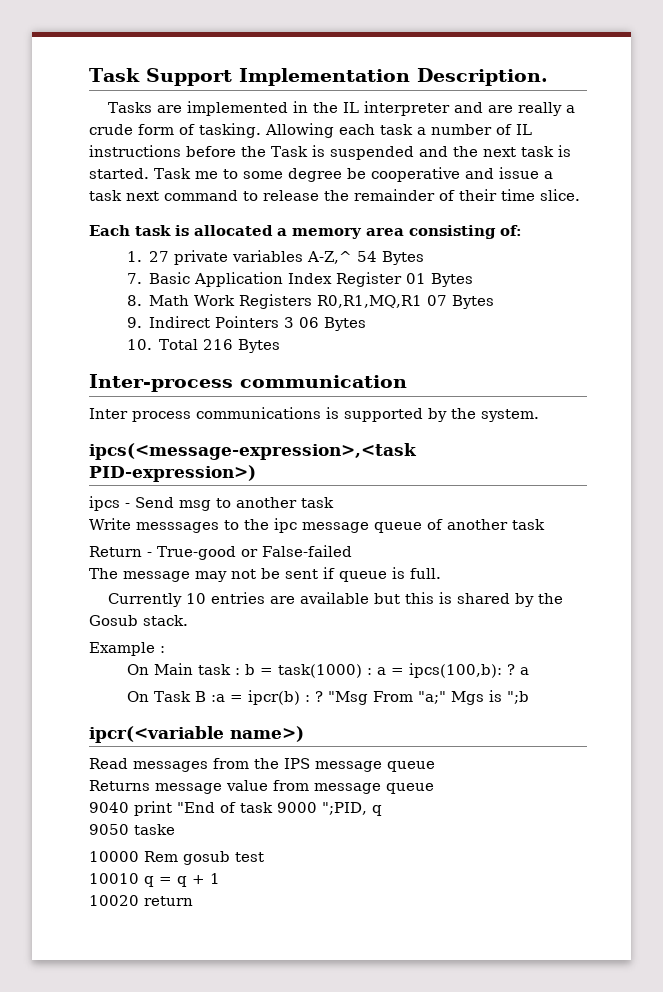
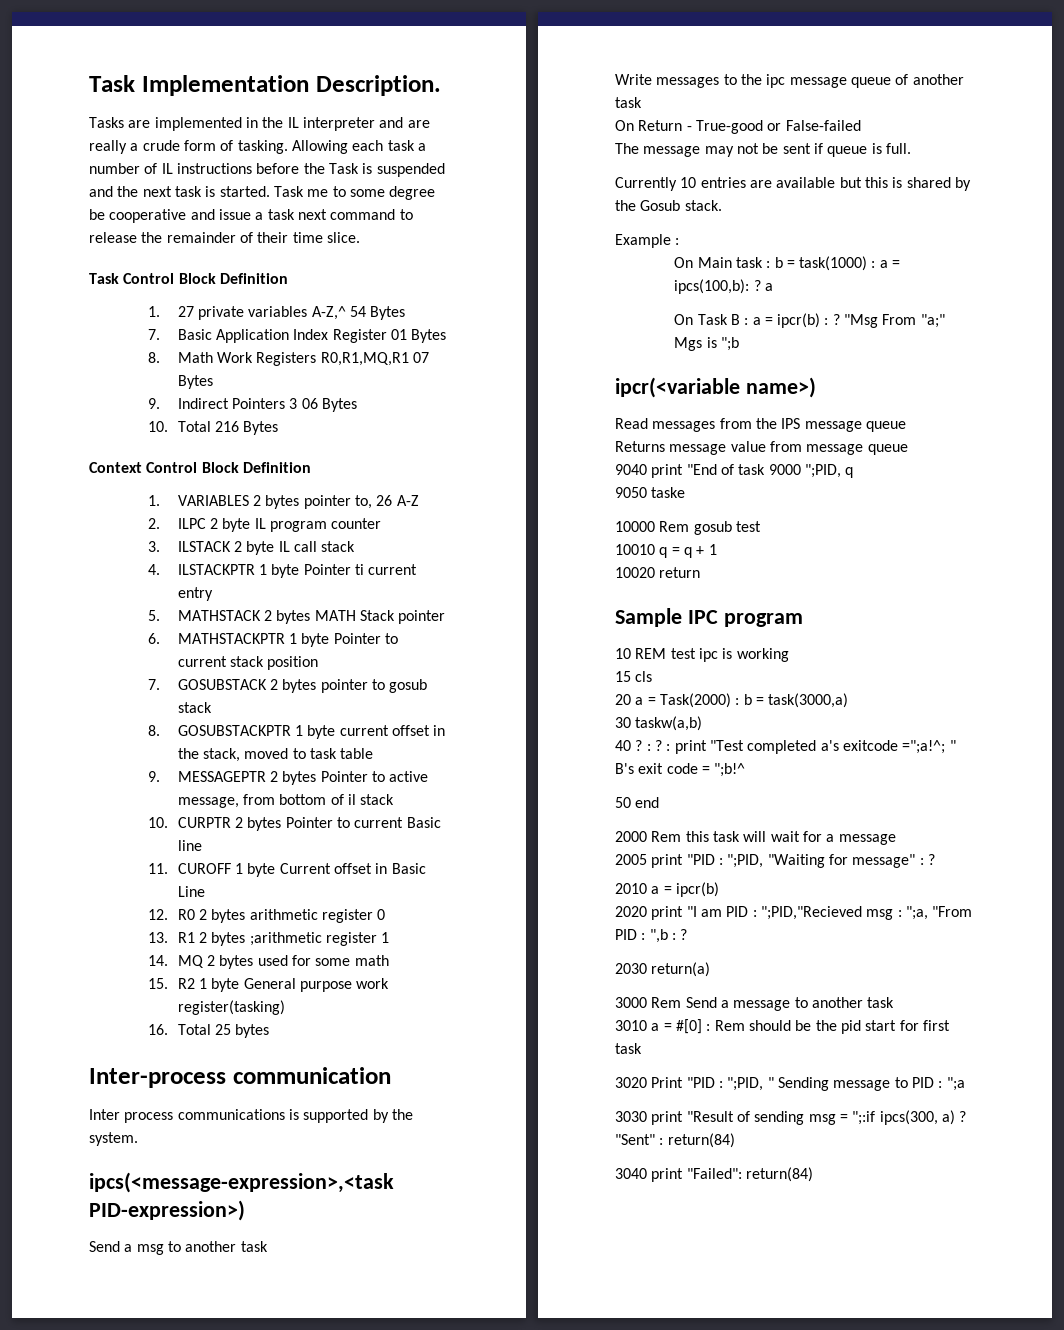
- Task Support Implementation Description.
+ Task Implementation Description.
- Each task is allocated a memory area consisting of:
+ Task Control Block Definition
+ Context Control Block Definition
+ 1. VARIABLES 2 bytes pointer to, 26 A-Z
+ 2. ILPC 2 byte IL program counter
+ 3. ILSTACK 2 byte IL call stack
+ 4. ILSTACKPTR 1 byte Pointer ti current entry
+ 5. MATHSTACK 2 bytes MATH Stack pointer
+ 6. MATHSTACKPTR 1 byte Pointer to current stack position
+ 7. GOSUBSTACK 2 bytes pointer to gosub stack
+ 8. GOSUBSTACKPTR 1 byte current offset in the stack, moved to task table
+ 9. MESSAGEPTR 2 bytes Pointer to active message, from bottom of il stack
+ 10. CURPTR 2 bytes Pointer to current Basic line
+ 11. CUROFF 1 byte Current offset in Basic Line
+ 12. R0 2 bytes arithmetic register 0
+ 13. R1 2 bytes ;arithmetic register 1
+ 14. MQ 2 bytes used for some math
+ 15. R2 1 byte General purpose work register(tasking)
+ 16. Total 25 bytes
- ipcs - Send msg to another task
+ Send a msg to another task
- Write messsages to the ipc message queue of another task
+ Write messages to the ipc message queue of another task
- Return - True-good or False-failed
+ On Return - True-good or False-failed
- On Task B :a = ipcr(b) : ?
+ On Task B : a = ipcr(b) : ?
+ Sample IPC program
+ 10 REM test ipc is working
+ 15 cls
+ 20 a = Task(2000) : b = task(3000,a)
+ 30 taskw(a,b)
+ 40 ? : ? : print "Test completed a's exitcode =";a!^; " B's exit code = ";b!^
+ 50 end
+ 2000 Rem this task will wait for a message
+ 2005 print "PID : ";PID, "Waiting for message" : ?
+ 2010 a = ipcr(b)
+ 2020 print "I am PID : ";PID,"Recieved msg : ";a, "From PID : ",b : ?
+ 2030 return(a)
+ 3000 Rem Send a message to another task
+ 3010 a = #[0] : Rem should be the pid start for first task
+ 3020 Print "PID : ";PID, " Sending message to PID : ";a
+ 3030 print "Result of sending msg = ";:if ipcs(300, a) ? "Sent" : return(84)
+ 3040 print "Failed": return(84)

